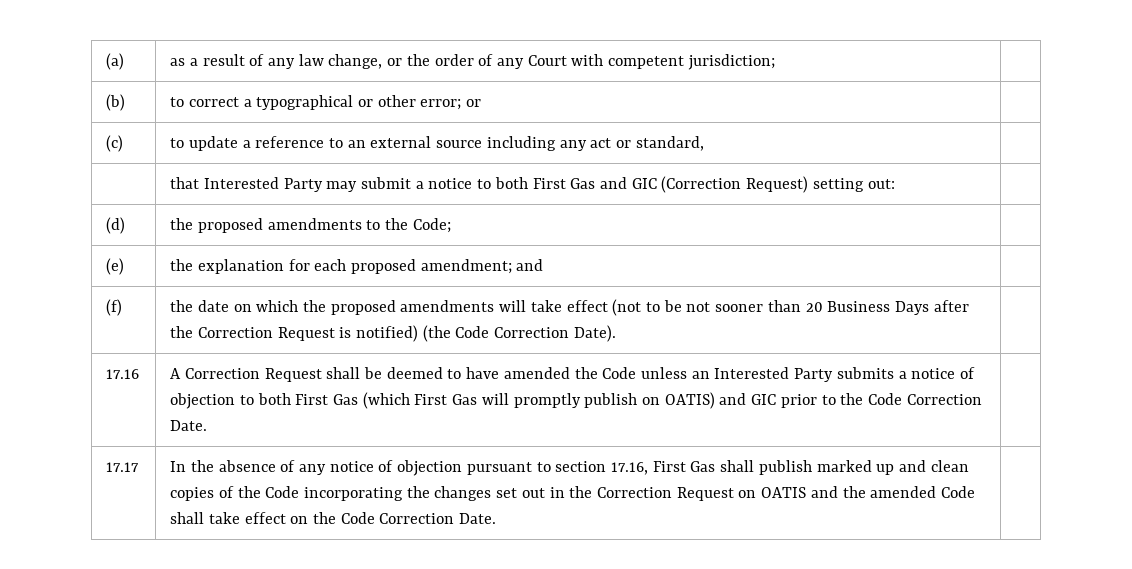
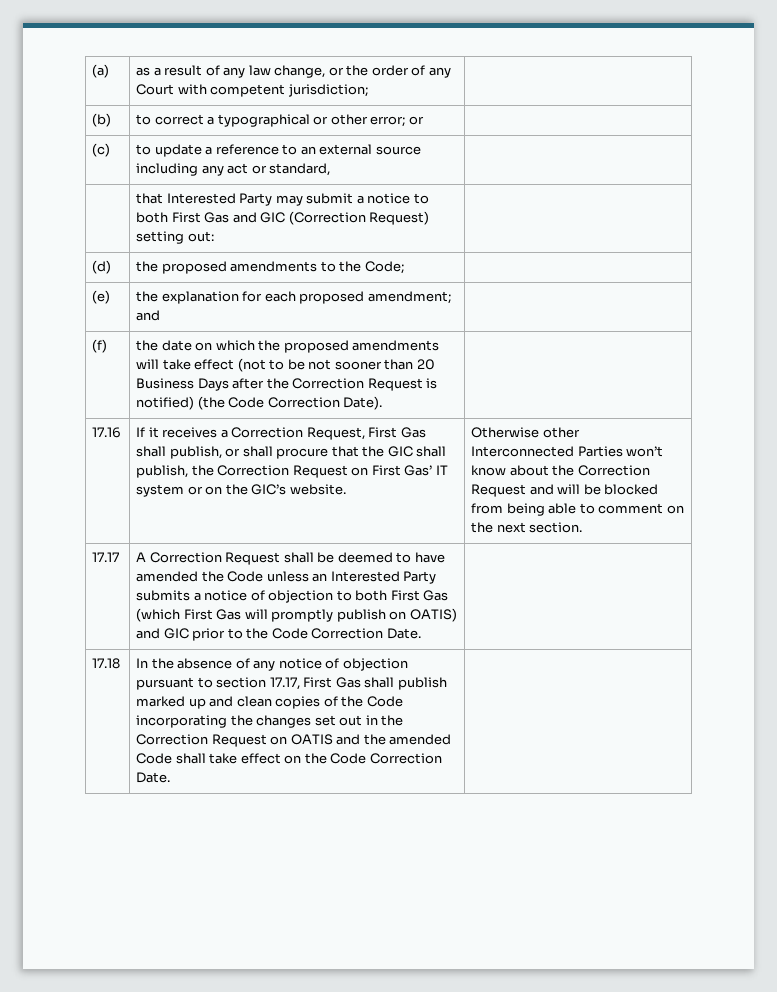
+ If it receives a Correction Request, First Gas shall publish, or shall procure that the GIC shall publish, the Correction Request on First Gas’ IT system or on the GIC’s website. | Otherwise other Interconnected Parties won’t know about the Correction Request and will be blocked from being able to comment on the next section.
+ 17.17
- 17.17
+ 17.18
- In the absence of any notice of objection pursuant to section 17.16, First Gas shall publish marked up and clean copies of the Code incorporating the changes set out in the Correction Request on OATIS and the amended Code shall take effect on the Code Correction Date.
+ In the absence of any notice of objection pursuant to section 17.17, First Gas shall publish marked up and clean copies of the Code incorporating the changes set out in the Correction Request on OATIS and the amended Code shall take effect on the Code Correction Date.

